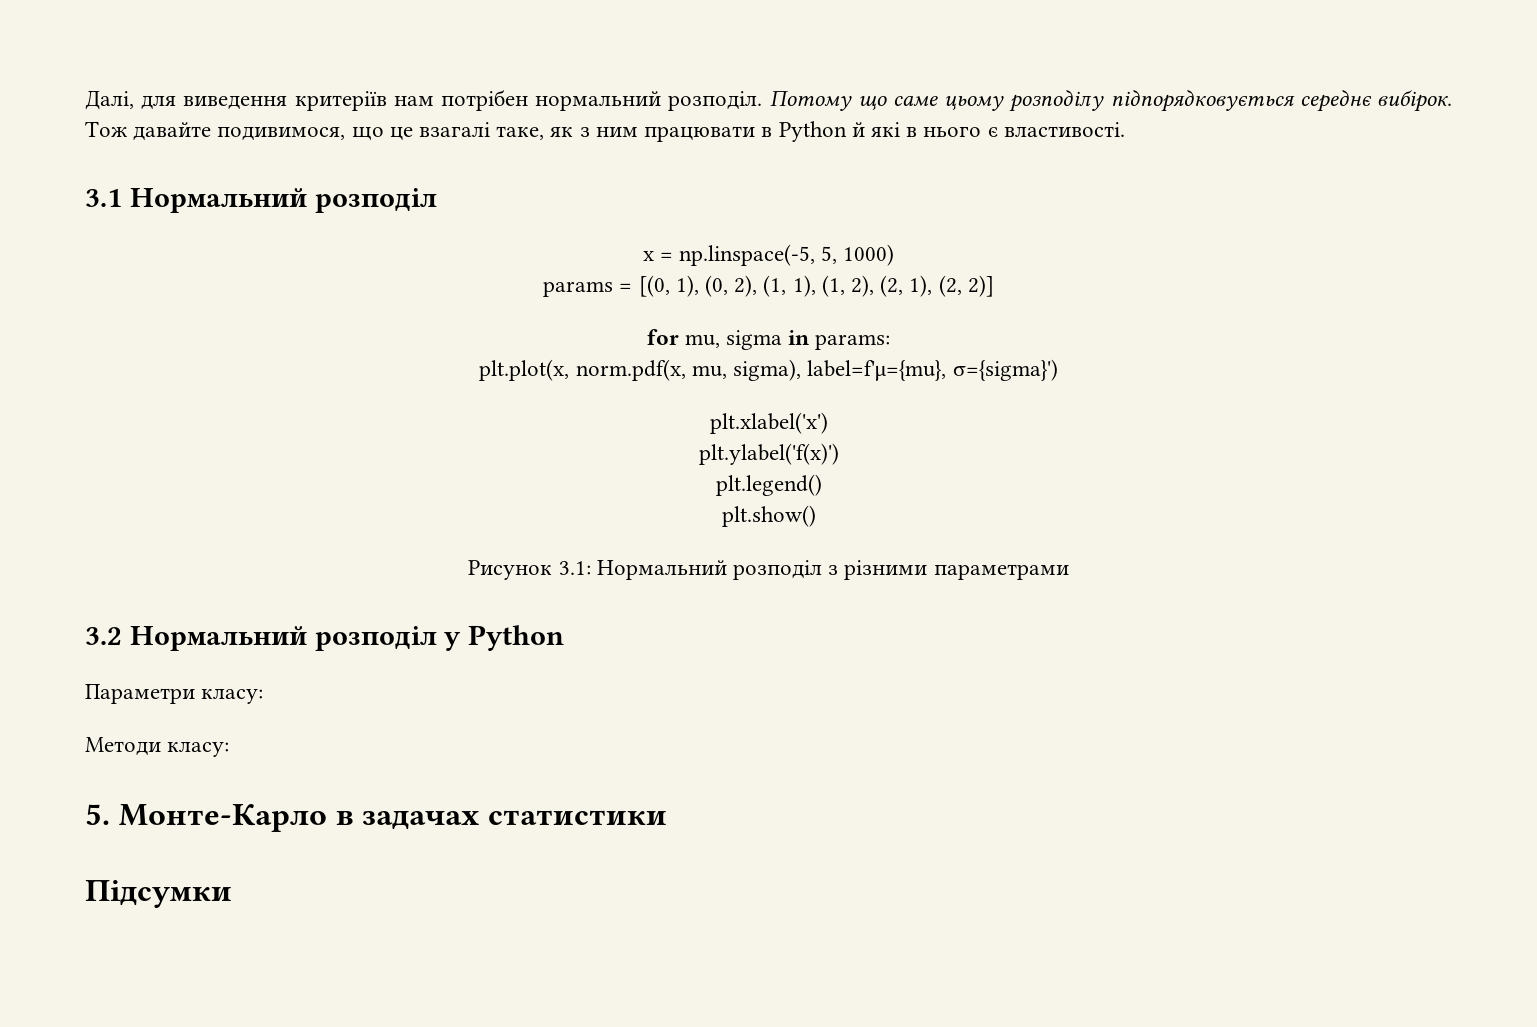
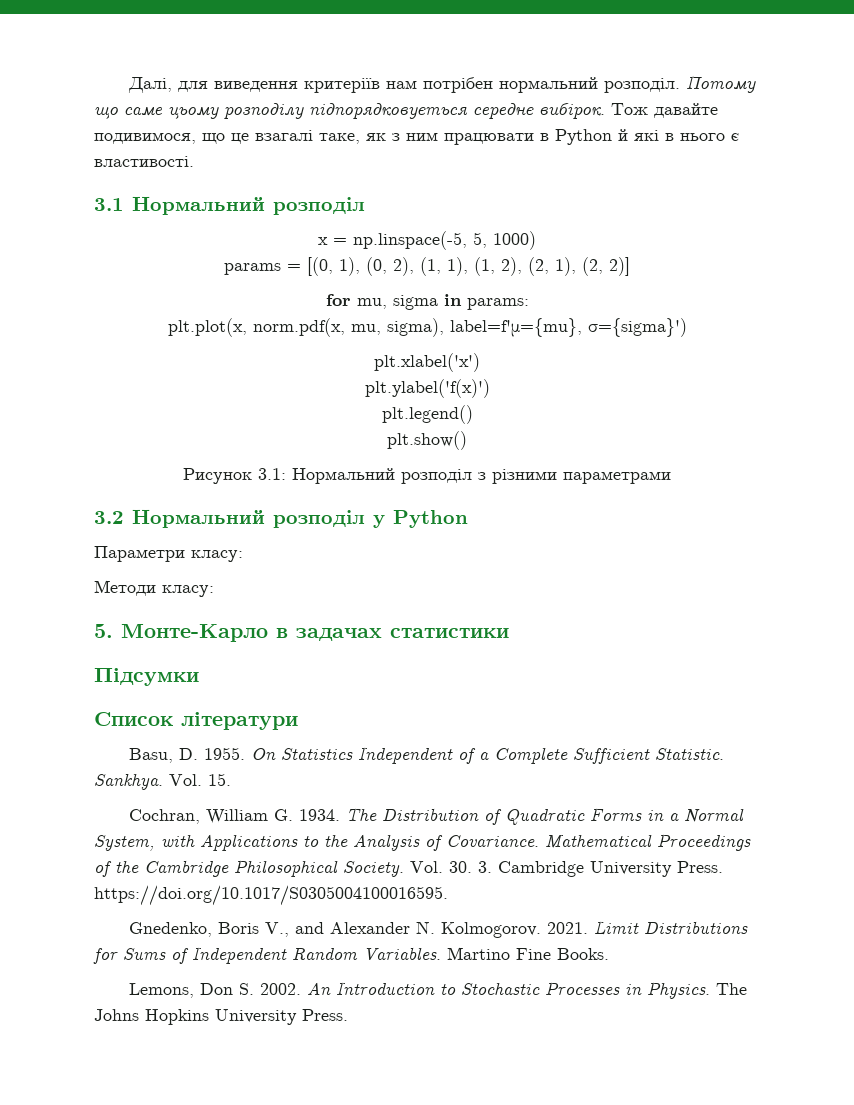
+ Список літератури
+ Basu, D. 1955. On Statistics Independent of a Complete Sufficient Statistic. Sankhya. Vol. 15.
+ Cochran, William G. 1934. The Distribution of Quadratic Forms in a Normal System, with Applications to the Analysis of Covariance. Mathematical Proceedings of the Cambridge Philosophical Society. Vol. 30. 3. Cambridge University Press. https://doi.org/10.1017/S0305004100016595.
+ Gnedenko, Boris V., and Alexander N. Kolmogorov. 2021. Limit Distributions for Sums of Independent Random Variables. Martino Fine Books.
+ Lemons, Don S. 2002. An Introduction to Stochastic Processes in Physics. The Johns Hopkins University Press.

